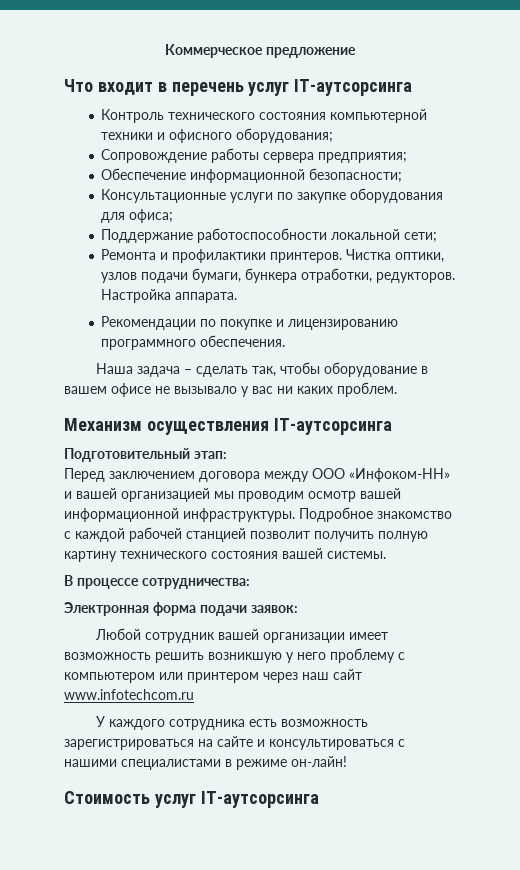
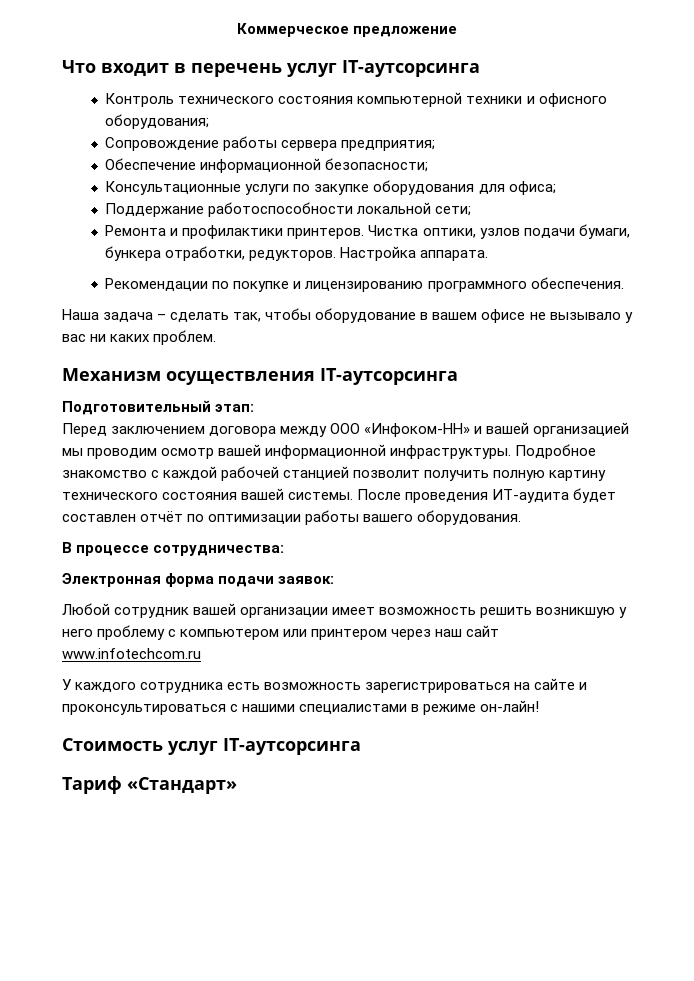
+ После проведения ИТ-аудита будет составлен отчёт по оптимизации работы вашего оборудования.
- У каждого сотрудника есть возможность зарегистрироваться на сайте и консультироваться с нашими специалистами в режиме он-лайн!
+ У каждого сотрудника есть возможность зарегистрироваться на сайте и проконсультироваться с нашими специалистами в режиме он-лайн!
+ Тариф «Стандарт»

